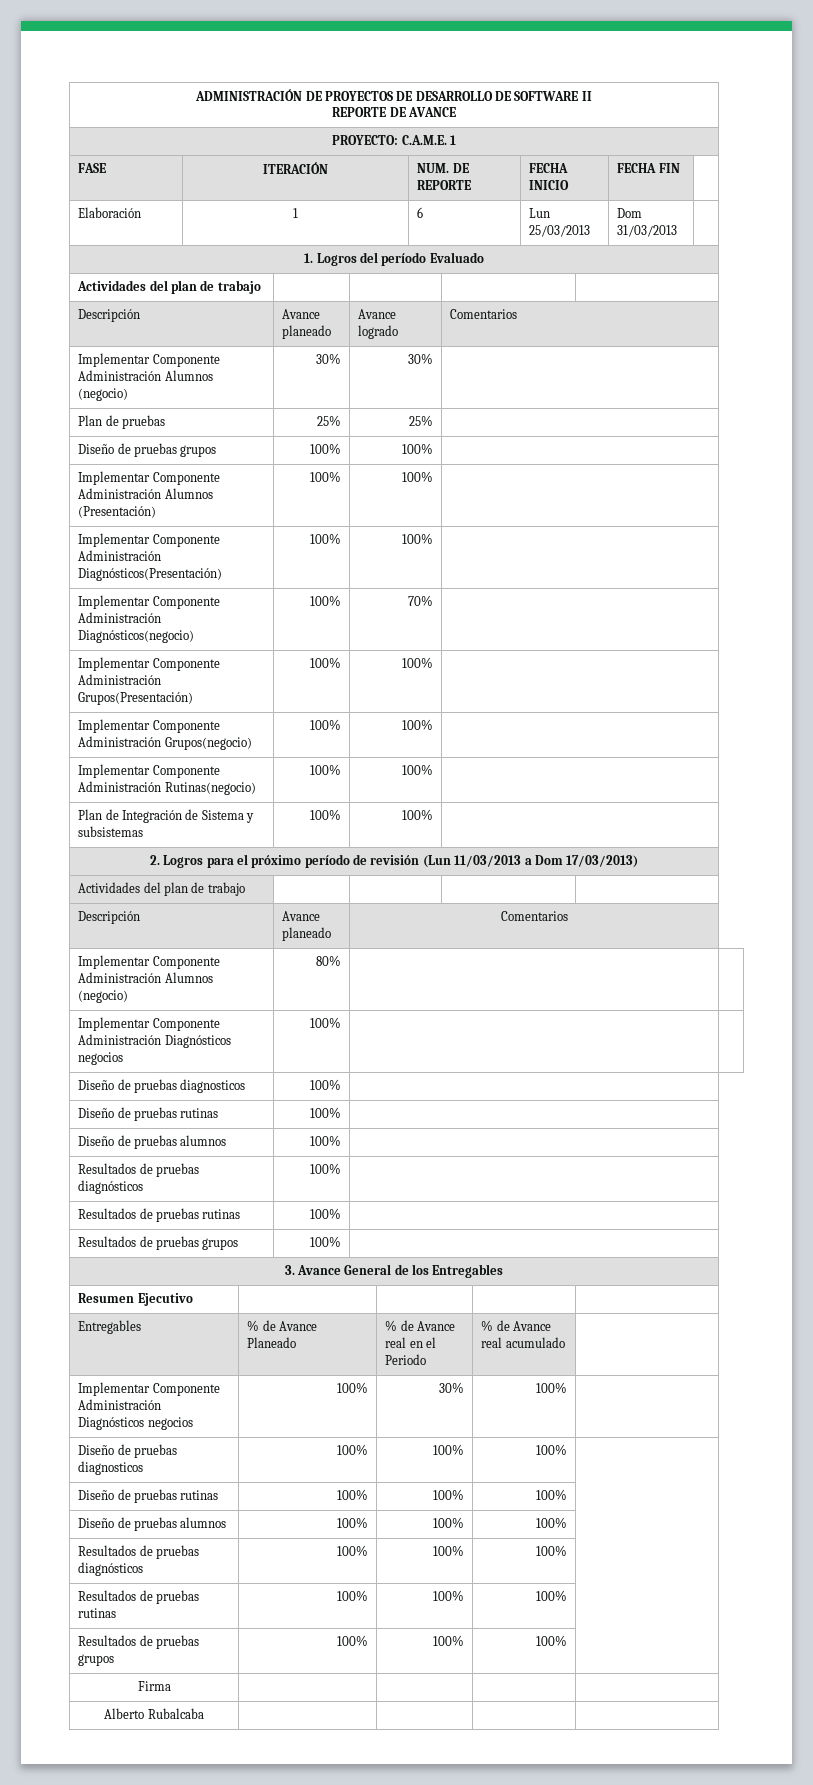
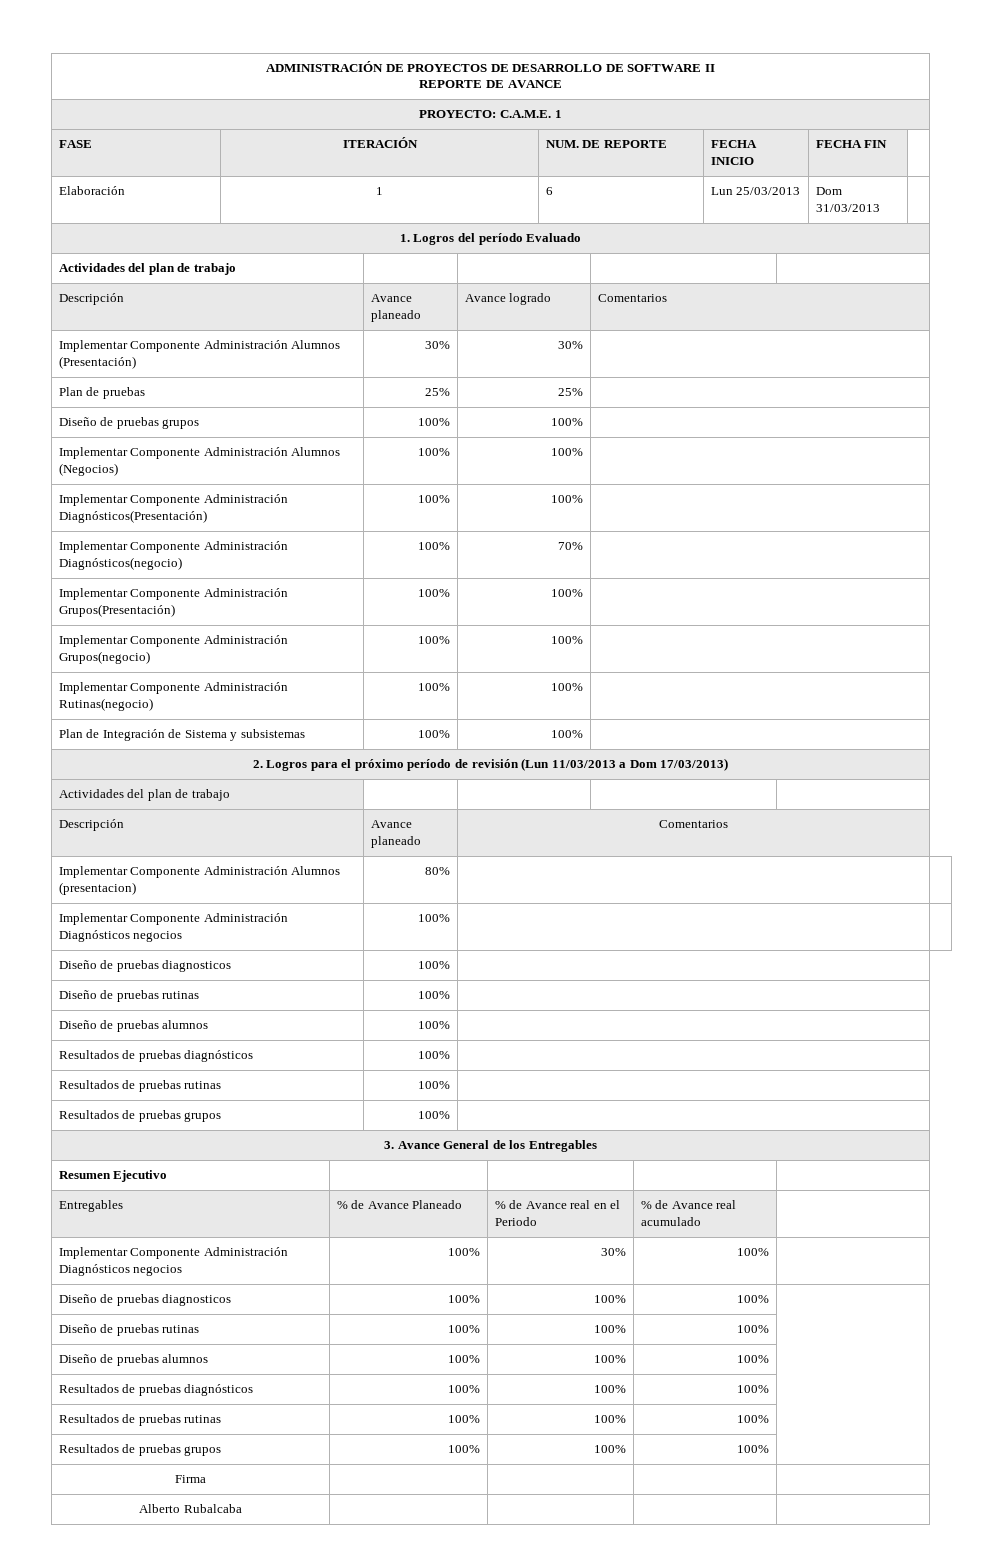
- Implementar Componente Administración Alumnos (negocio) | 30% | 30% |
+ Implementar Componente Administración Alumnos (Presentación) | 30% | 30% |
- Implementar Componente Administración Alumnos (Presentación) | 100% | 100% |
+ Implementar Componente Administración Alumnos (Negocios) | 100% | 100% |
- Implementar Componente Administración Alumnos (negocio) | 80% | |
+ Implementar Componente Administración Alumnos (presentacion) | 80% | |

